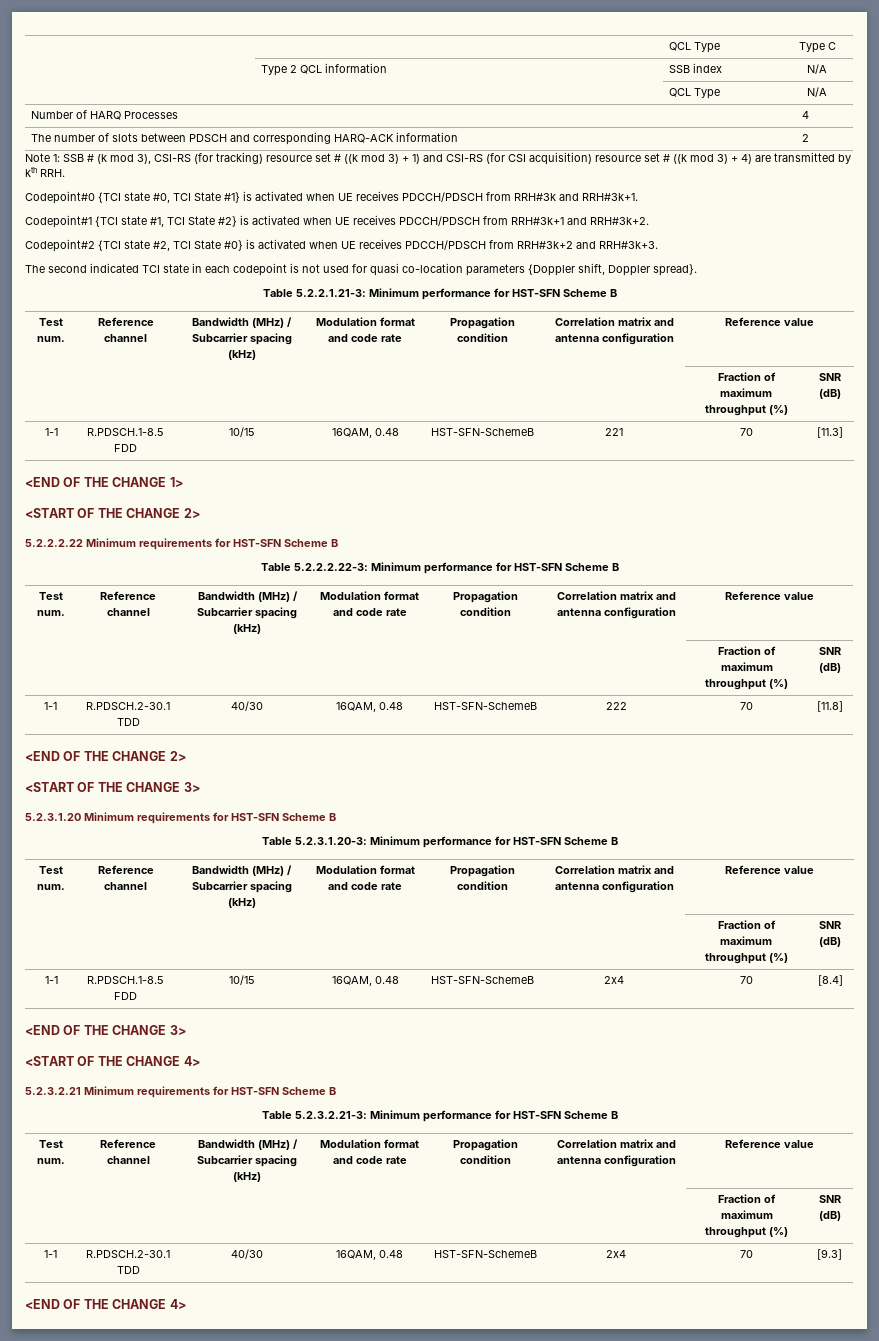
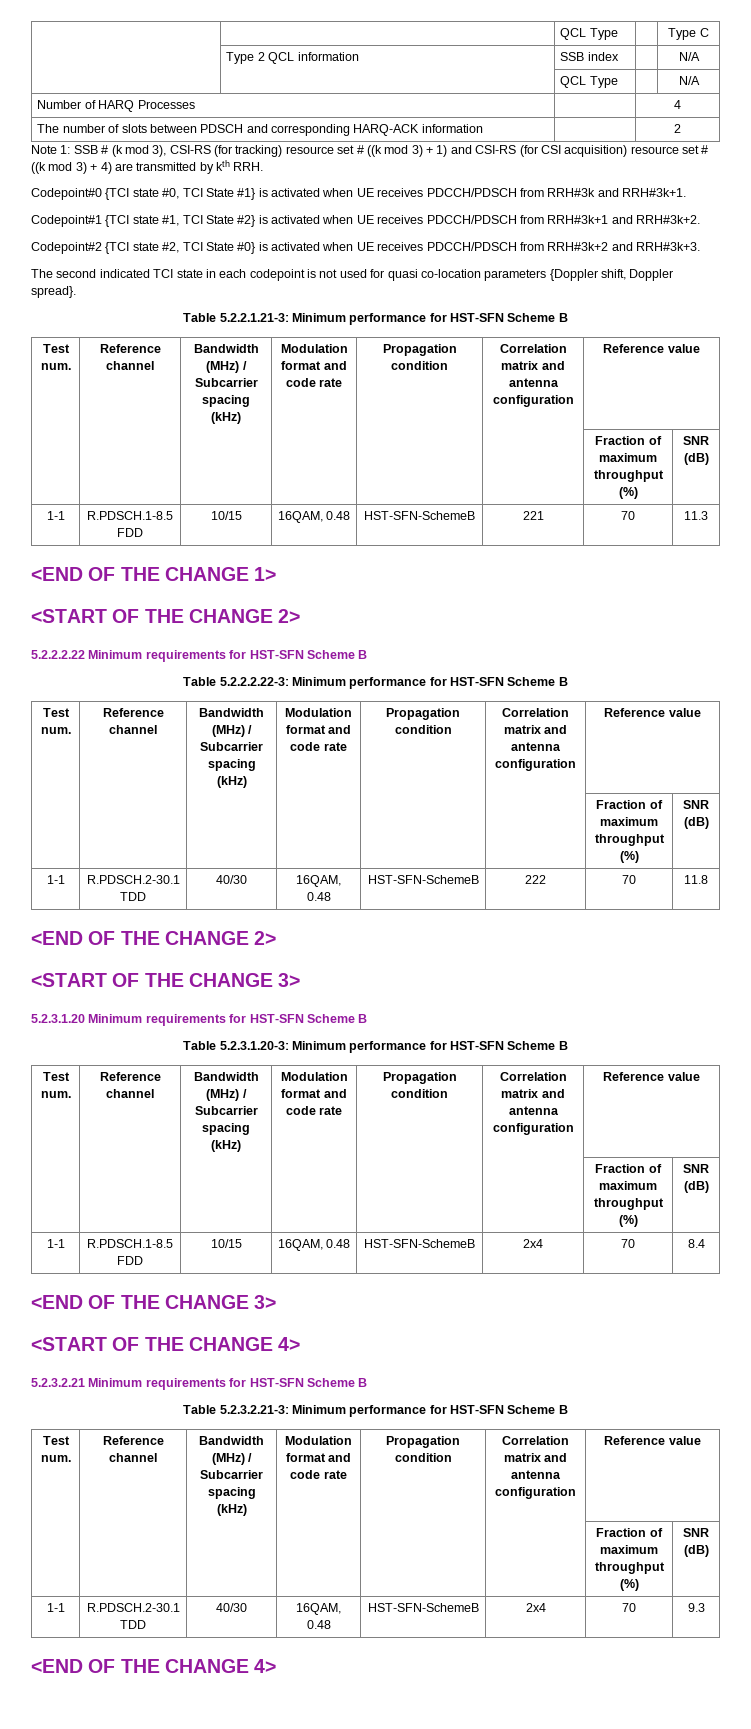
- 1-1 | R.PDSCH.1-8.5 FDD | 10/15 | 16QAM, 0.48 | HST-SFN-SchemeB | 221 | 70 | [11.3]
+ 1-1 | R.PDSCH.1-8.5 FDD | 10/15 | 16QAM, 0.48 | HST-SFN-SchemeB | 221 | 70 | 11.3
- 1-1 | R.PDSCH.2-30.1 TDD | 40/30 | 16QAM, 0.48 | HST-SFN-SchemeB | 222 | 70 | [11.8]
+ 1-1 | R.PDSCH.2-30.1 TDD | 40/30 | 16QAM, 0.48 | HST-SFN-SchemeB | 222 | 70 | 11.8
- 1-1 | R.PDSCH.1-8.5 FDD | 10/15 | 16QAM, 0.48 | HST-SFN-SchemeB | 2x4 | 70 | [8.4]
+ 1-1 | R.PDSCH.1-8.5 FDD | 10/15 | 16QAM, 0.48 | HST-SFN-SchemeB | 2x4 | 70 | 8.4
- 1-1 | R.PDSCH.2-30.1 TDD | 40/30 | 16QAM, 0.48 | HST-SFN-SchemeB | 2x4 | 70 | [9.3]
+ 1-1 | R.PDSCH.2-30.1 TDD | 40/30 | 16QAM, 0.48 | HST-SFN-SchemeB | 2x4 | 70 | 9.3

